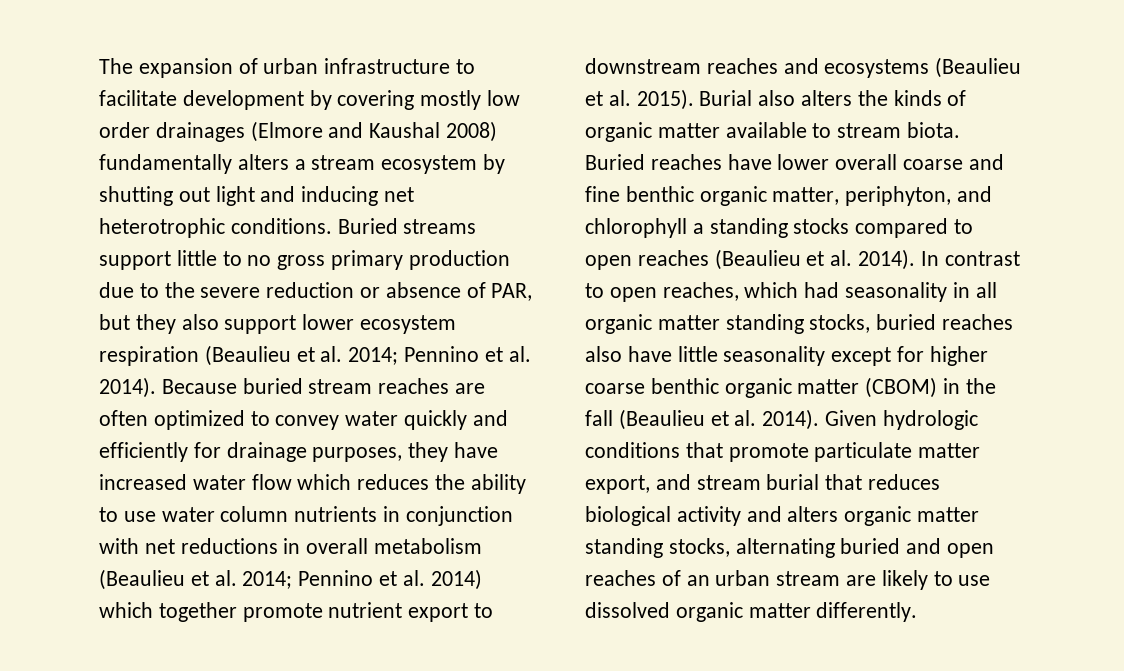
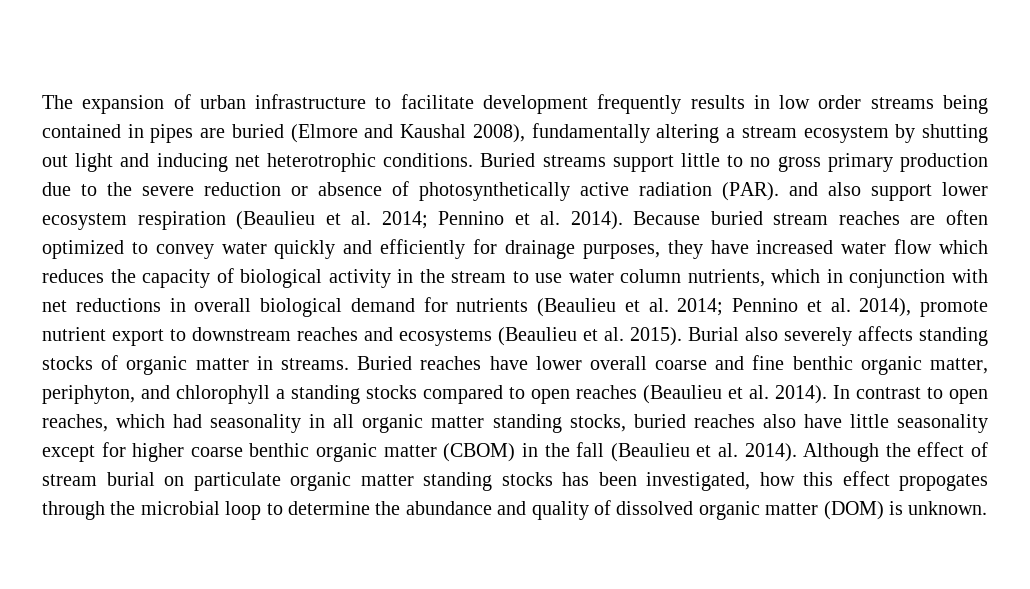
- The expansion of urban infrastructure to facilitate development by covering mostly low order drainages (Elmore and Kaushal 2008) fundamentally alters a stream ecosystem by shutting out light and inducing net heterotrophic conditions.
+ The expansion of urban infrastructure to facilitate development frequently results in low order streams being contained in pipes are buried (Elmore and Kaushal 2008), fundamentally altering a stream ecosystem by shutting out light and inducing net heterotrophic conditions.
- Buried streams support little to no gross primary production due to the severe reduction or absence of PAR, but they also support lower ecosystem respiration (Beaulieu et al. 2014; Pennino et al. 2014).
+ Buried streams support little to no gross primary production due to the severe reduction or absence of photosynthetically active radiation (PAR). and also support lower ecosystem respiration (Beaulieu et al. 2014; Pennino et al. 2014).
- Because buried stream reaches are often optimized to convey water quickly and efficiently for drainage purposes, they have increased water flow which reduces the ability to use water column nutrients in conjunction with net reductions in overall metabolism (Beaulieu et al. 2014; Pennino et al. 2014) which together promote nutrient export to downstream reaches and ecosystems (Beaulieu et al. 2015).
+ Because buried stream reaches are often optimized to convey water quickly and efficiently for drainage purposes, they have increased water flow which reduces the capacity of biological activity in the stream to use water column nutrients, which in conjunction with net reductions in overall biological demand for nutrients (Beaulieu et al. 2014; Pennino et al. 2014), promote nutrient export to downstream reaches and ecosystems (Beaulieu et al. 2015).
- Burial also alters the kinds of organic matter available to stream biota.
+ Burial also severely affects standing stocks of organic matter in streams.
- Given hydrologic conditions that promote particulate matter export, and stream burial that reduces biological activity and alters organic matter standing stocks, alternating buried and open reaches of an urban stream are likely to use dissolved organic matter differently.
+ Although the effect of stream burial on particulate organic matter standing stocks has been investigated, how this effect propogates through the microbial loop to determine the abundance and quality of dissolved organic matter (DOM) is unknown.

